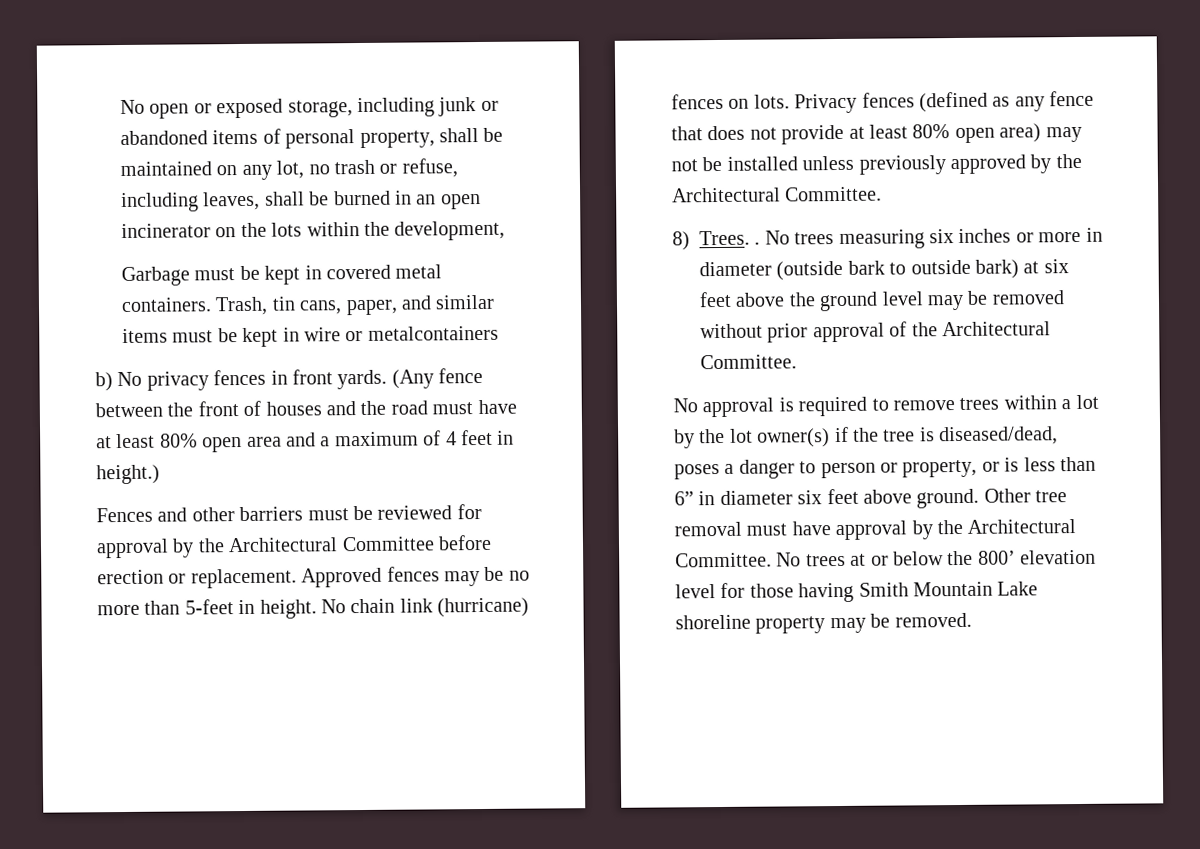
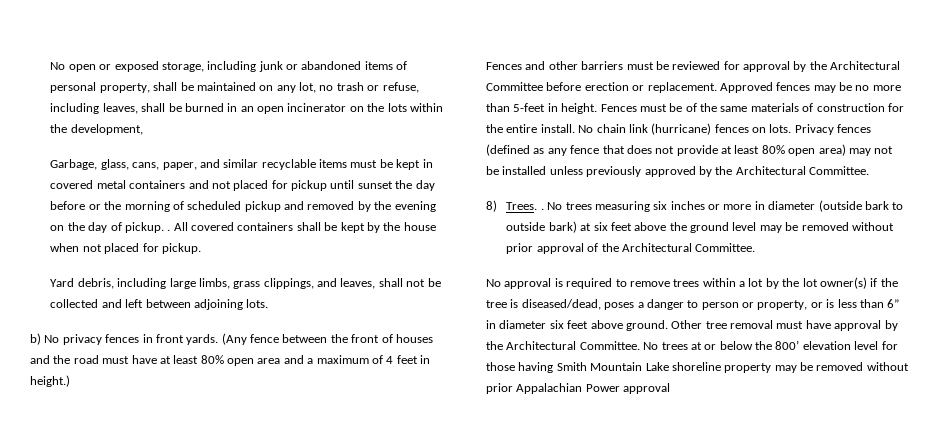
- Garbage must be kept in covered metal containers. Trash, tin cans, paper, and similar items must be kept in wire or metalcontainers
+ Garbage, glass, cans, paper, and similar recyclable items must be kept in covered metal containers and not placed for pickup until sunset the day before or the morning of scheduled pickup and removed by the evening on the day of pickup. . All covered containers shall be kept by the house when not placed for pickup.
+ Yard debris, including large limbs, grass clippings, and leaves, shall not be collected and left between adjoining lots.
+ Fences must be of the same materials of construction for the entire install.
- No trees at or below the 800’ elevation level for those having Smith Mountain Lake shoreline property may be removed.
+ No trees at or below the 800’ elevation level for those having Smith Mountain Lake shoreline property may be removed without prior Appalachian Power approval

